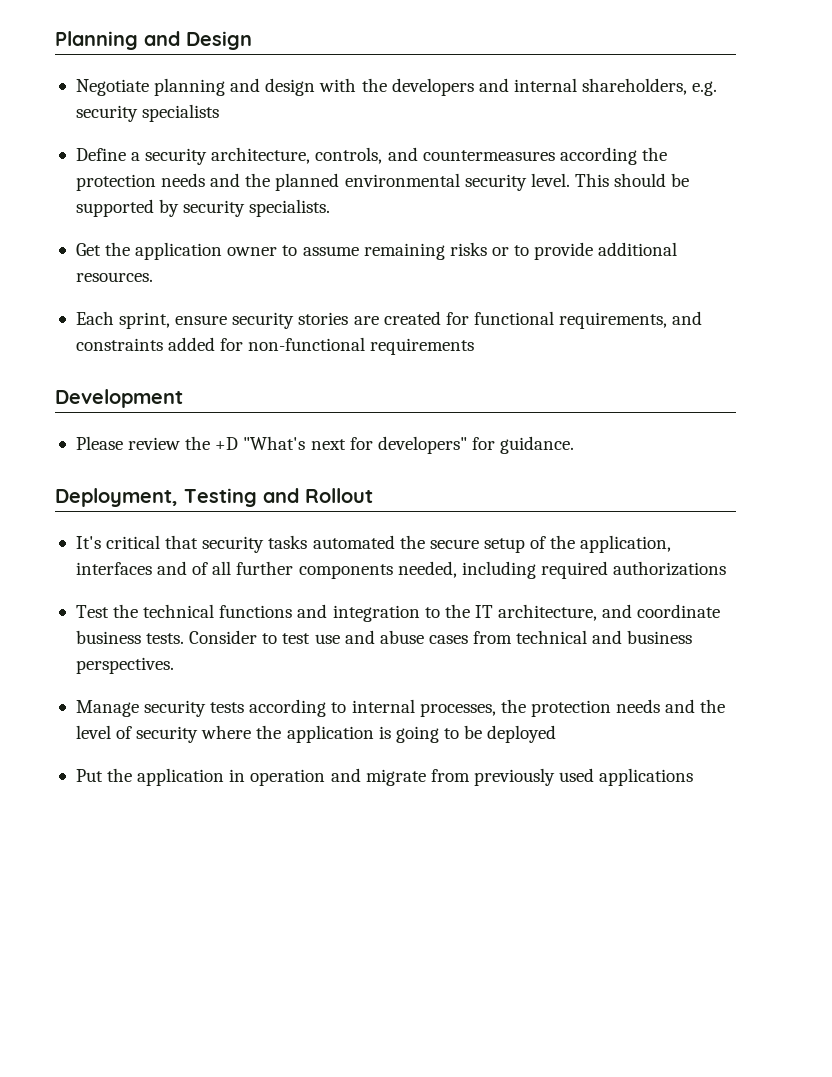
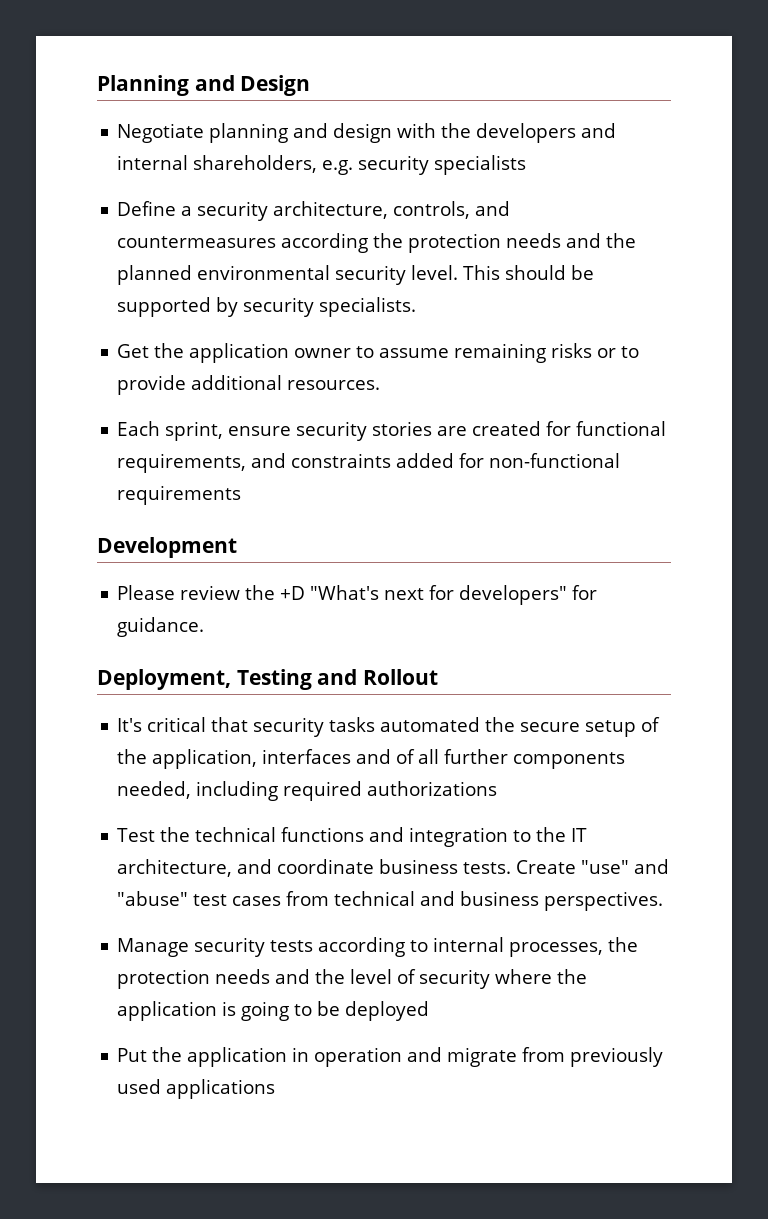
- Consider to test use and abuse cases from technical and business perspectives.
+ Create "use" and "abuse" test cases from technical and business perspectives.

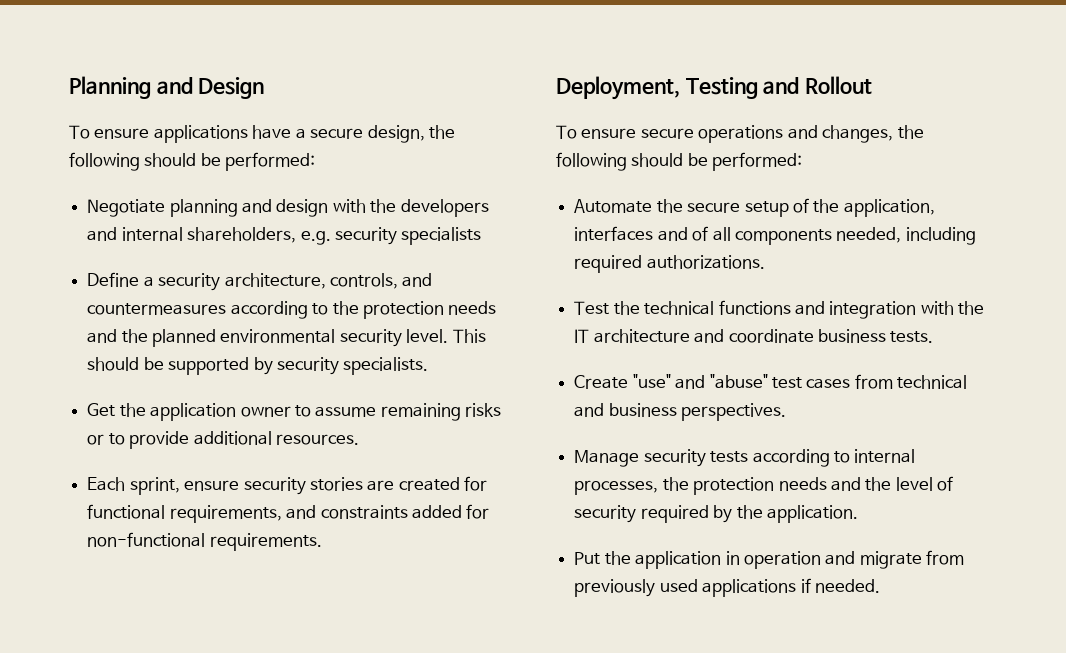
+ To ensure applications have a secure design, the following should be performed:
- Define a security architecture, controls, and countermeasures according the protection needs and the planned environmental security level.
+ Define a security architecture, controls, and countermeasures according to the protection needs and the planned environmental security level.
- Each sprint, ensure security stories are created for functional requirements, and constraints added for non-functional requirements
- Development
- Please review the +D "What's next for developers" for guidance.
+ Each sprint, ensure security stories are created for functional requirements, and constraints added for non-functional requirements.
  Deployment, Testing and Rollout
- It's critical that security tasks automated the secure setup of the application, interfaces and of all further components needed, including required authorizations
+ To ensure secure operations and changes, the following should be performed:
+ Automate the secure setup of the application, interfaces and of all components needed, including required authorizations.
- Test the technical functions and integration to the IT architecture, and coordinate business tests. Create "use" and "abuse" test cases from technical and business perspectives.
+ Test the technical functions and integration with the IT architecture and coordinate business tests.
+ Create "use" and "abuse" test cases from technical and business perspectives.
- Manage security tests according to internal processes, the protection needs and the level of security where the application is going to be deployed
+ Manage security tests according to internal processes, the protection needs and the level of security required by the application.
- Put the application in operation and migrate from previously used applications
+ Put the application in operation and migrate from previously used applications if needed.

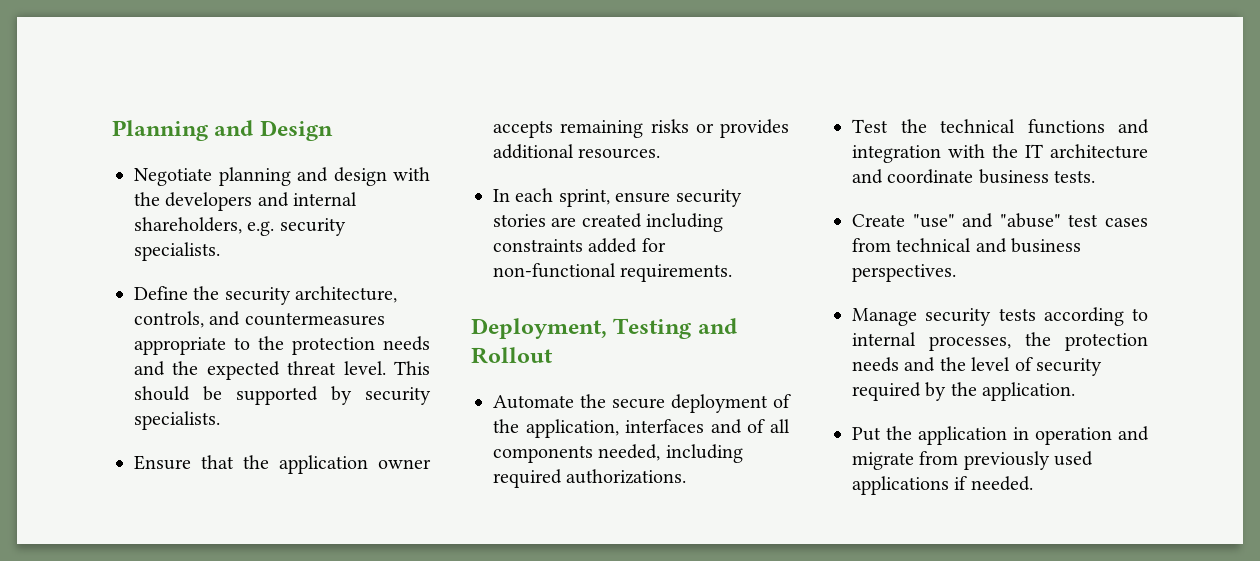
- To ensure applications have a secure design, the following should be performed:
- Negotiate planning and design with the developers and internal shareholders, e.g. security specialists
+ Negotiate planning and design with the developers and internal shareholders, e.g. security specialists.
- Define a security architecture, controls, and countermeasures according to the protection needs and the planned environmental security level.
+ Define the security architecture, controls, and countermeasures appropriate to the protection needs and the expected threat level.
- Get the application owner to assume remaining risks or to provide additional resources.
+ Ensure that the application owner accepts remaining risks or provides additional resources.
- Each sprint, ensure security stories are created for functional requirements, and constraints added for non-functional requirements.
+ In each sprint, ensure security stories are created including constraints added for non-functional requirements.
- To ensure secure operations and changes, the following should be performed:
- Automate the secure setup of the application, interfaces and of all components needed, including required authorizations.
+ Automate the secure deployment of the application, interfaces and of all components needed, including required authorizations.

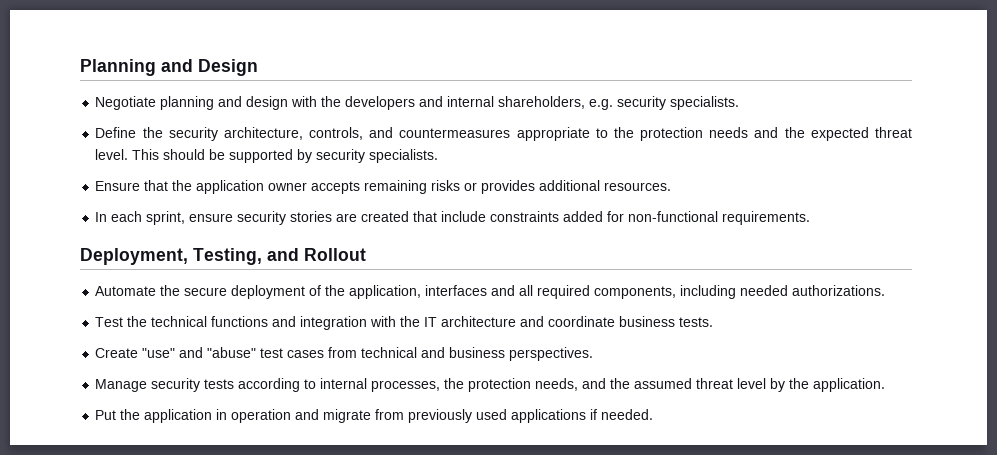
- In each sprint, ensure security stories are created including constraints added for non-functional requirements.
+ In each sprint, ensure security stories are created that include constraints added for non-functional requirements.
- Deployment, Testing and Rollout
+ Deployment, Testing, and Rollout
- Automate the secure deployment of the application, interfaces and of all components needed, including required authorizations.
+ Automate the secure deployment of the application, interfaces and all required components, including needed authorizations.
- Manage security tests according to internal processes, the protection needs and the level of security required by the application.
+ Manage security tests according to internal processes, the protection needs, and the assumed threat level by the application.

